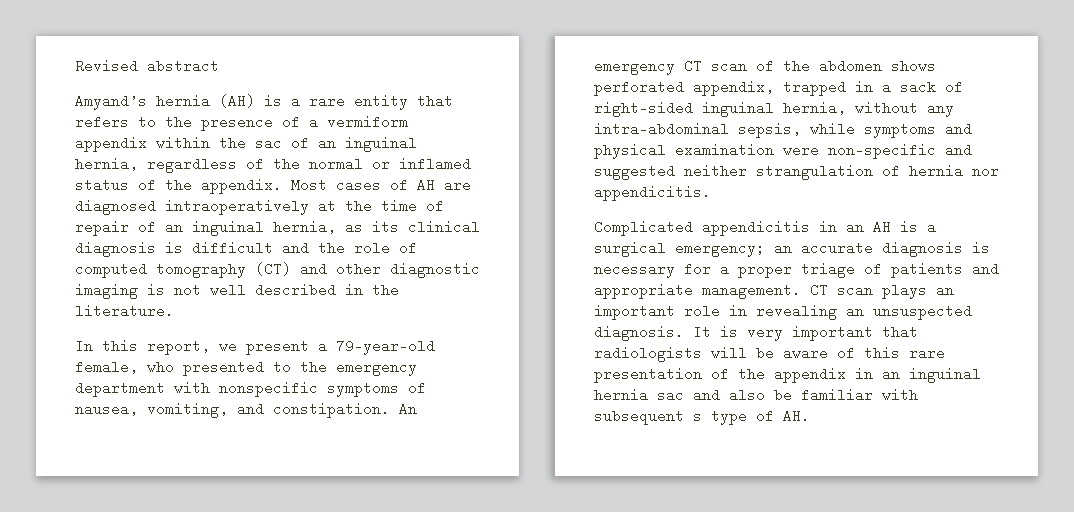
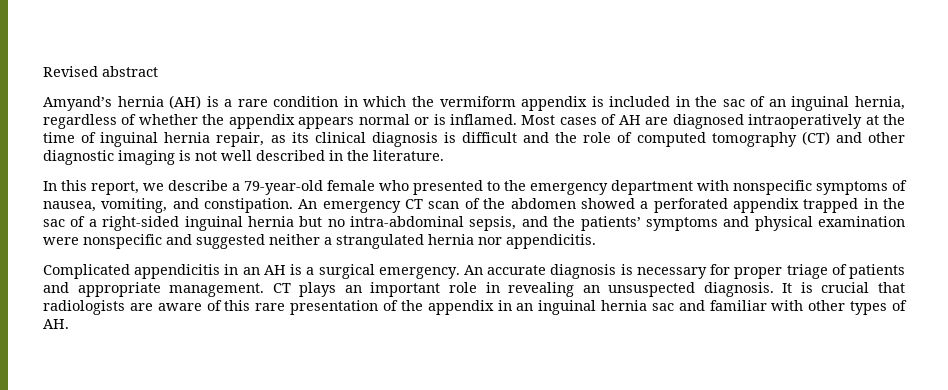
- Amyand’s hernia (AH) is a rare entity that refers to the presence of a vermiform appendix within the sac of an inguinal hernia, regardless of the normal or inflamed status of the appendix.
+ Amyand’s hernia (AH) is a rare condition in which the vermiform appendix is included in the sac of an inguinal hernia, regardless of whether the appendix appears normal or is inflamed.
- Most cases of AH are diagnosed intraoperatively at the time of repair of an inguinal hernia, as its clinical diagnosis is difficult and the role of computed tomography (CT) and other diagnostic imaging is not well described in the literature.
+ Most cases of AH are diagnosed intraoperatively at the time of inguinal hernia repair, as its clinical diagnosis is difficult and the role of computed tomography (CT) and other diagnostic imaging is not well described in the literature.
- In this report, we present a 79-year-old female, who presented to the emergency department with nonspecific symptoms of nausea, vomiting, and constipation.
+ In this report, we describe a 79-year-old female who presented to the emergency department with nonspecific symptoms of nausea, vomiting, and constipation.
- An emergency CT scan of the abdomen shows perforated appendix, trapped in a sack of right-sided inguinal hernia, without any intra-abdominal sepsis, while symptoms and physical examination were non-specific and suggested neither strangulation of hernia nor appendicitis.
+ An emergency CT scan of the abdomen showed a perforated appendix trapped in the sac of a right-sided inguinal hernia but no intra-abdominal sepsis, and the patients’ symptoms and physical examination were nonspecific and suggested neither a strangulated hernia nor appendicitis.
- Complicated appendicitis in an AH is a surgical emergency; an accurate diagnosis is necessary for a proper triage of patients and appropriate management.
+ Complicated appendicitis in an AH is a surgical emergency. An accurate diagnosis is necessary for proper triage of patients and appropriate management.
- CT scan plays an important role in revealing an unsuspected diagnosis.
+ CT plays an important role in revealing an unsuspected diagnosis.
- It is very important that radiologists will be aware of this rare presentation of the appendix in an inguinal hernia sac and also be familiar with subsequent s type of AH.
+ It is crucial that radiologists are aware of this rare presentation of the appendix in an inguinal hernia sac and familiar with other types of AH.

